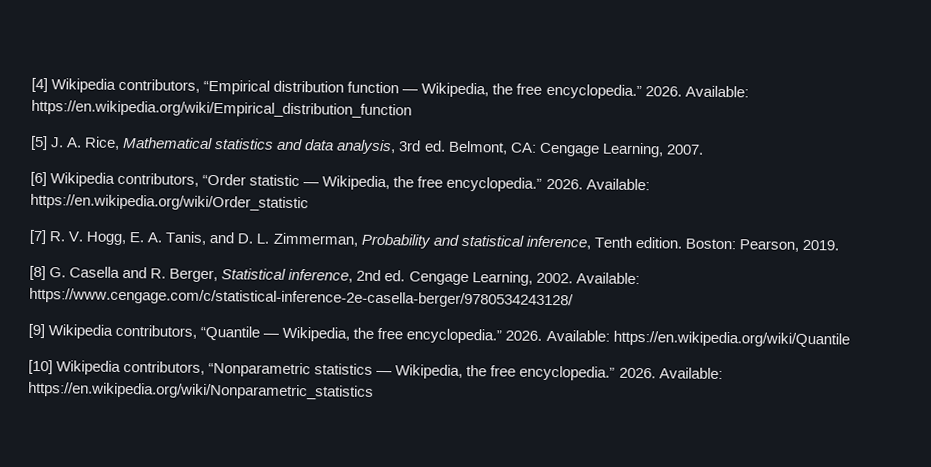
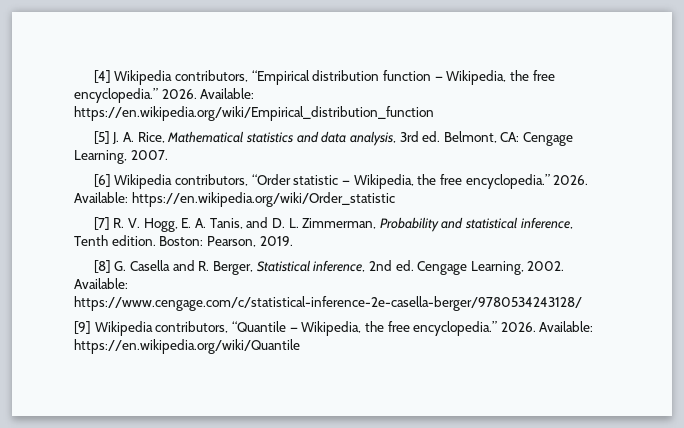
- [10] Wikipedia contributors, “Nonparametric statistics — Wikipedia, the free encyclopedia.” 2026. Available: https://en.wikipedia.org/wiki/Nonparametric_statistics

